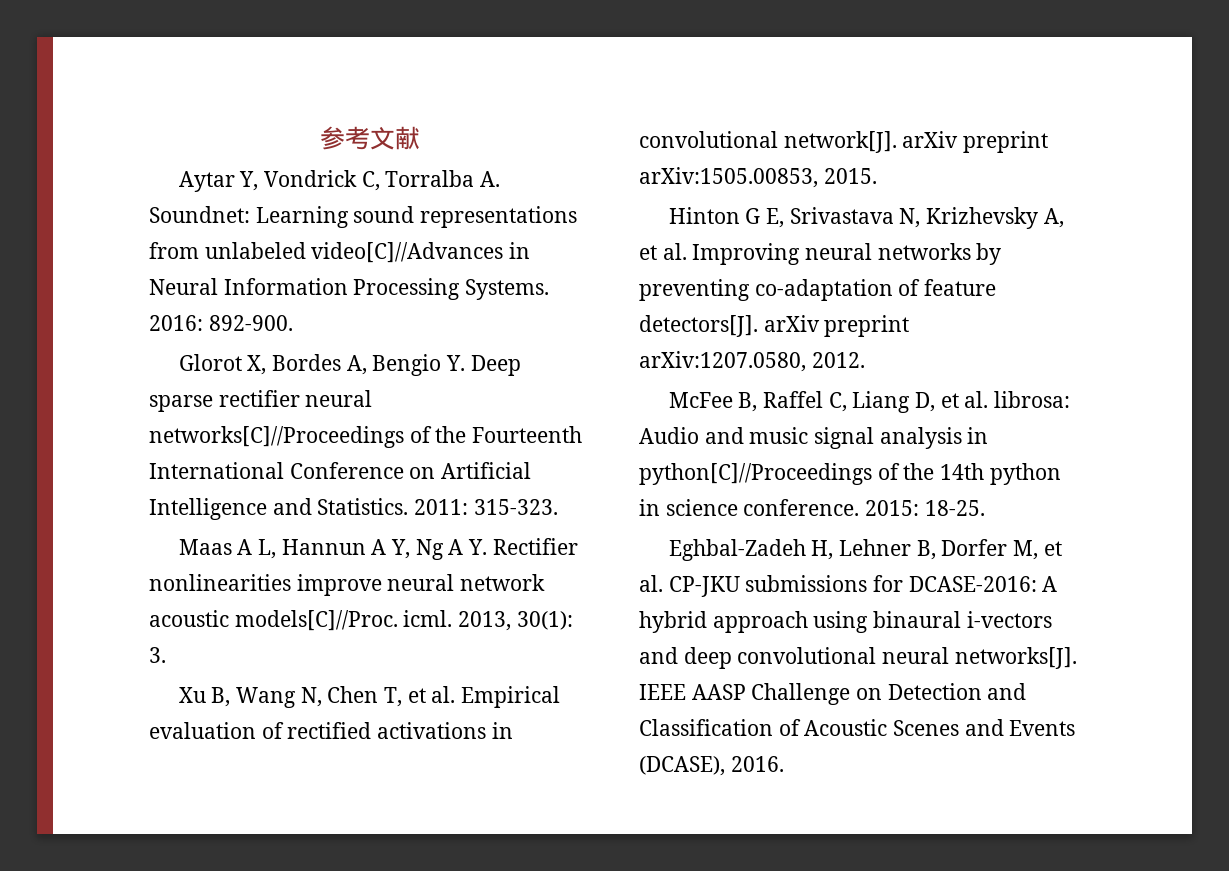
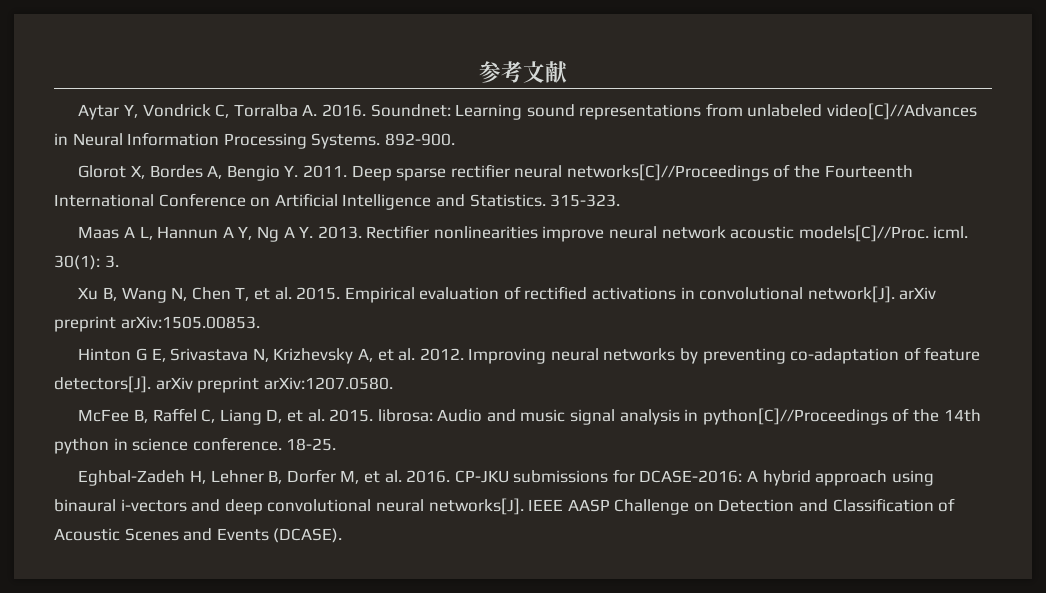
- Aytar Y, Vondrick C, Torralba A. Soundnet: Learning sound representations from unlabeled video[C]//Advances in Neural Information Processing Systems.
+ Aytar Y, Vondrick C, Torralba A. 2016. Soundnet: Learning sound representations from unlabeled video[C]//Advances in Neural Information Processing Systems.
- 2016: 892-900.
+ 892-900.
- Glorot X, Bordes A, Bengio Y. Deep sparse rectifier neural networks[C]//Proceedings of the Fourteenth International Conference on Artificial Intelligence and Statistics.
+ Glorot X, Bordes A, Bengio Y. 2011. Deep sparse rectifier neural networks[C]//Proceedings of the Fourteenth International Conference on Artificial Intelligence and Statistics.
- 2011: 315-323.
+ 315-323.
- Maas A L, Hannun A Y, Ng A Y. Rectifier nonlinearities improve neural network acoustic models[C]//Proc. icml.
+ Maas A L, Hannun A Y, Ng A Y. 2013. Rectifier nonlinearities improve neural network acoustic models[C]//Proc. icml.
- 2013, 30(1): 3.
+ 30(1): 3.
- Xu B, Wang N, Chen T, et al. Empirical evaluation of rectified activations in convolutional network[J]. arXiv preprint arXiv:1505.00853, 2015.
+ Xu B, Wang N, Chen T, et al. 2015. Empirical evaluation of rectified activations in convolutional network[J]. arXiv preprint arXiv:1505.00853.
- Hinton G E, Srivastava N, Krizhevsky A, et al. Improving neural networks by preventing co-adaptation of feature detectors[J]. arXiv preprint arXiv:1207.0580, 2012.
+ Hinton G E, Srivastava N, Krizhevsky A, et al. 2012. Improving neural networks by preventing co-adaptation of feature detectors[J]. arXiv preprint arXiv:1207.0580.
- McFee B, Raffel C, Liang D, et al. librosa: Audio and music signal analysis in python[C]//Proceedings of the 14th python in science conference.
+ McFee B, Raffel C, Liang D, et al. 2015. librosa: Audio and music signal analysis in python[C]//Proceedings of the 14th python in science conference.
- 2015: 18-25.
+ 18-25.
- Eghbal-Zadeh H, Lehner B, Dorfer M, et al. CP-JKU submissions for DCASE-2016: A hybrid approach using binaural i-vectors and deep convolutional neural networks[J].
+ Eghbal-Zadeh H, Lehner B, Dorfer M, et al. 2016. CP-JKU submissions for DCASE-2016: A hybrid approach using binaural i-vectors and deep convolutional neural networks[J].
- IEEE AASP Challenge on Detection and Classification of Acoustic Scenes and Events (DCASE), 2016.
+ IEEE AASP Challenge on Detection and Classification of Acoustic Scenes and Events (DCASE).

